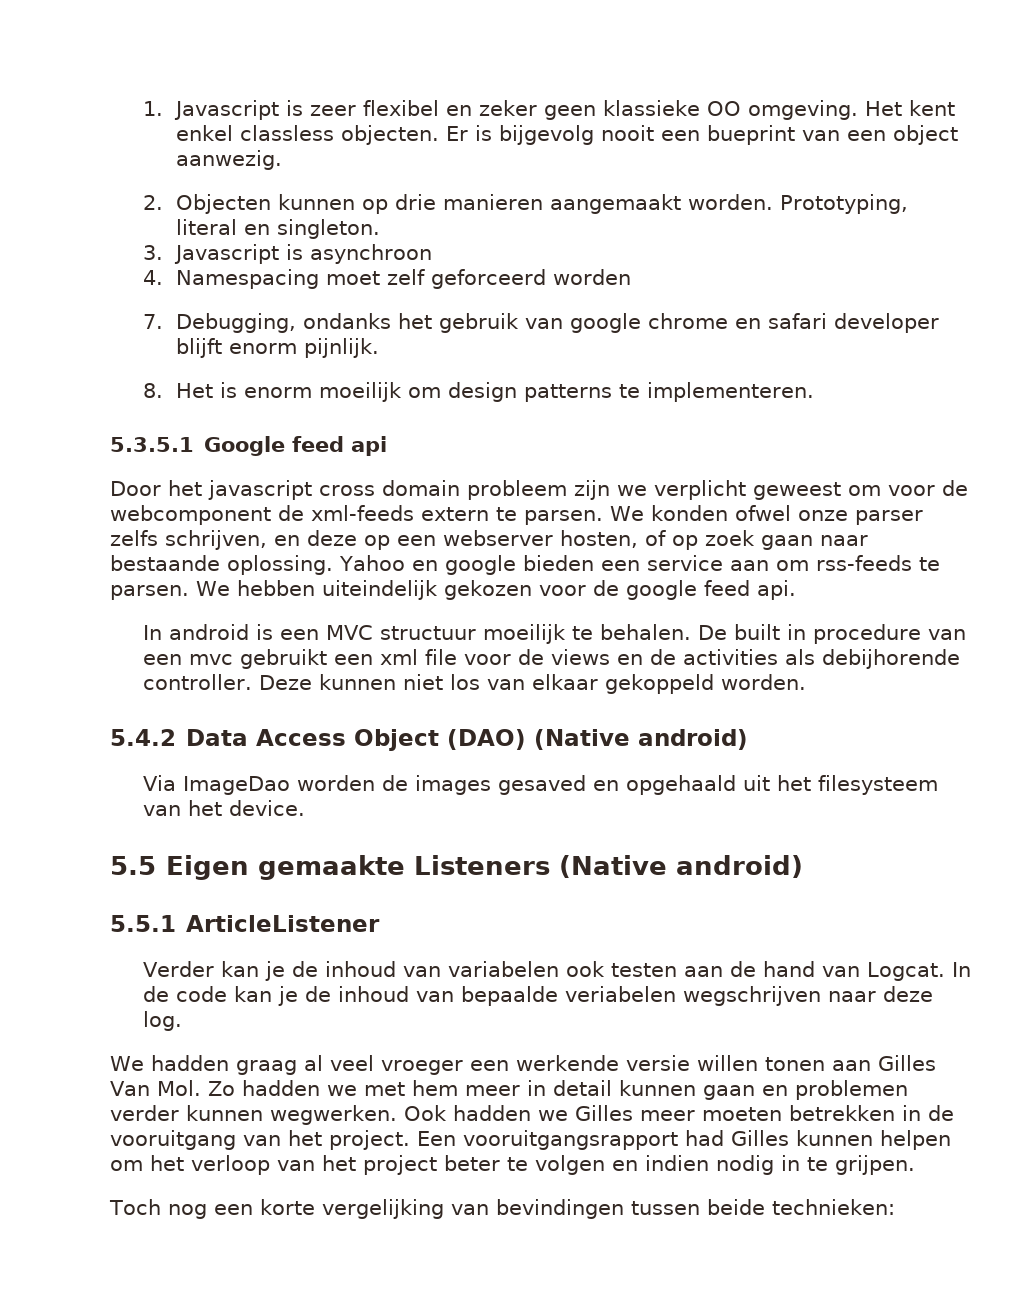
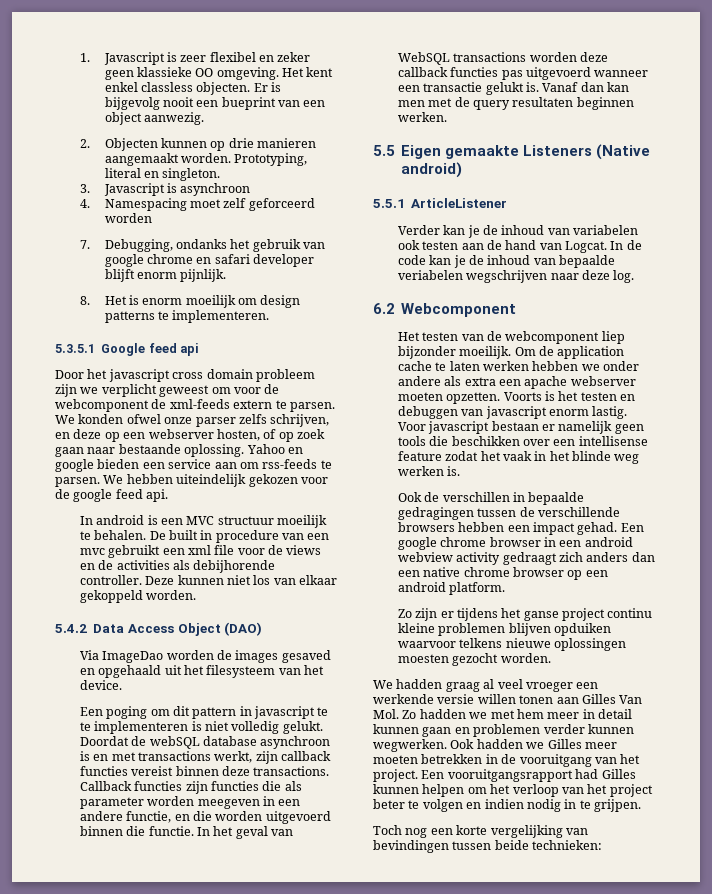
- 5.4.2 Data Access Object (DAO) (Native android)
+ 5.4.2 Data Access Object (DAO)
+ Een poging om dit pattern in javascript te te implementeren is niet volledig gelukt. Doordat de webSQL database asynchroon is en met transactions werkt, zijn callback functies vereist binnen deze transactions. Callback functies zijn functies die als parameter worden meegeven in een andere functie, en die worden uitgevoerd binnen die functie. In het geval van WebSQL transactions worden deze callback functies pas uitgevoerd wanneer een transactie gelukt is. Vanaf dan kan men met de query resultaten beginnen werken.
+ 6.2 Webcomponent
+ Het testen van de webcomponent liep bijzonder moeilijk. Om de application cache te laten werken hebben we onder andere als extra een apache webserver moeten opzetten. Voorts is het testen en debuggen van javascript enorm lastig. Voor javascript bestaan er namelijk geen tools die beschikken over een intellisense feature zodat het vaak in het blinde weg werken is.
+ Ook de verschillen in bepaalde gedragingen tussen de verschillende browsers hebben een impact gehad. Een google chrome browser in een android webview activity gedraagt zich anders dan een native chrome browser op een android platform.
+ Zo zijn er tijdens het ganse project continu kleine problemen blijven opduiken waarvoor telkens nieuwe oplossingen moesten gezocht worden.

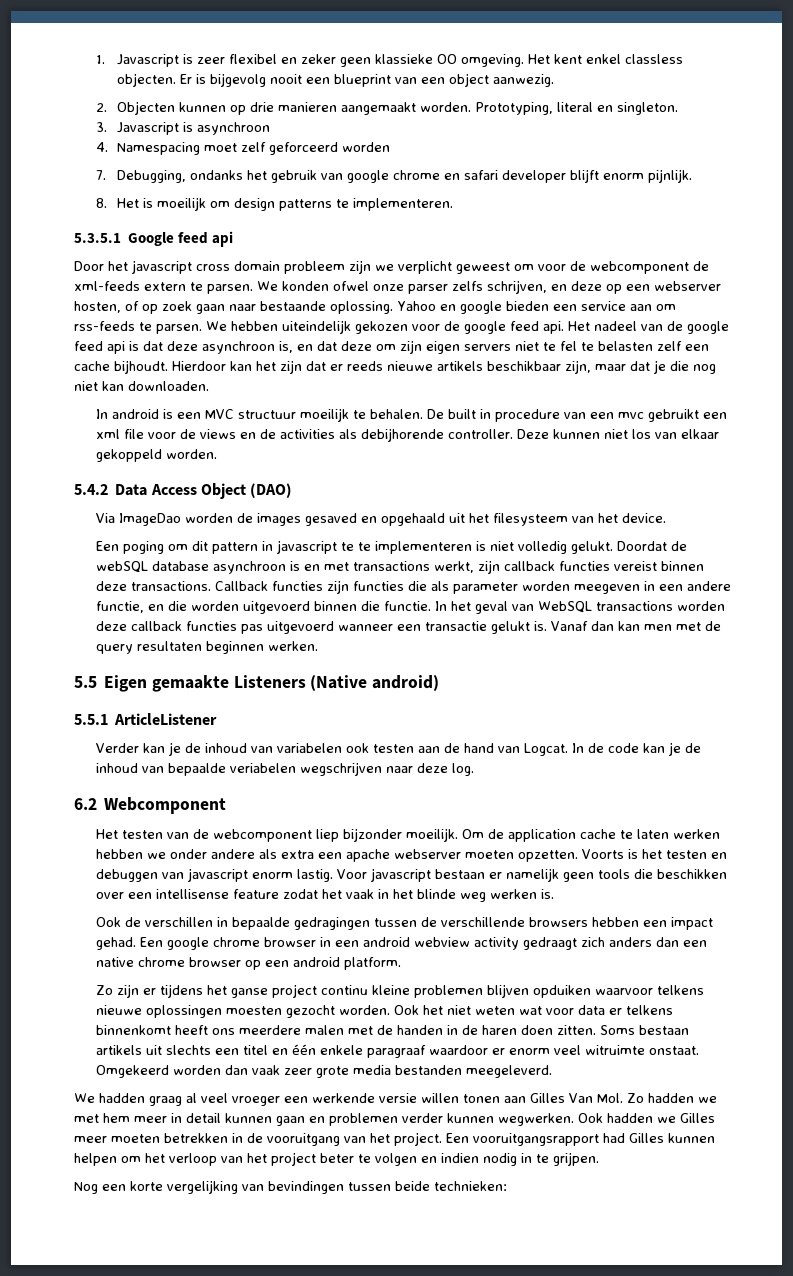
- Er is bijgevolg nooit een bueprint van een object aanwezig.
+ Er is bijgevolg nooit een blueprint van een object aanwezig.
- 8. Het is enorm moeilijk om design patterns te implementeren.
+ 8. Het is moeilijk om design patterns te implementeren.
+ Het nadeel van de google feed api is dat deze asynchroon is, en dat deze om zijn eigen servers niet te fel te belasten zelf een cache bijhoudt. Hierdoor kan het zijn dat er reeds nieuwe artikels beschikbaar zijn, maar dat je die nog niet kan downloaden.
+ Ook het niet weten wat voor data er telkens binnenkomt heeft ons meerdere malen met de handen in de haren doen zitten. Soms bestaan artikels uit slechts een titel en één enkele paragraaf waardoor er enorm veel witruimte onstaat. Omgekeerd worden dan vaak zeer grote media bestanden meegeleverd.
- Toch nog een korte vergelijking van bevindingen tussen beide technieken:
+ Nog een korte vergelijking van bevindingen tussen beide technieken:

